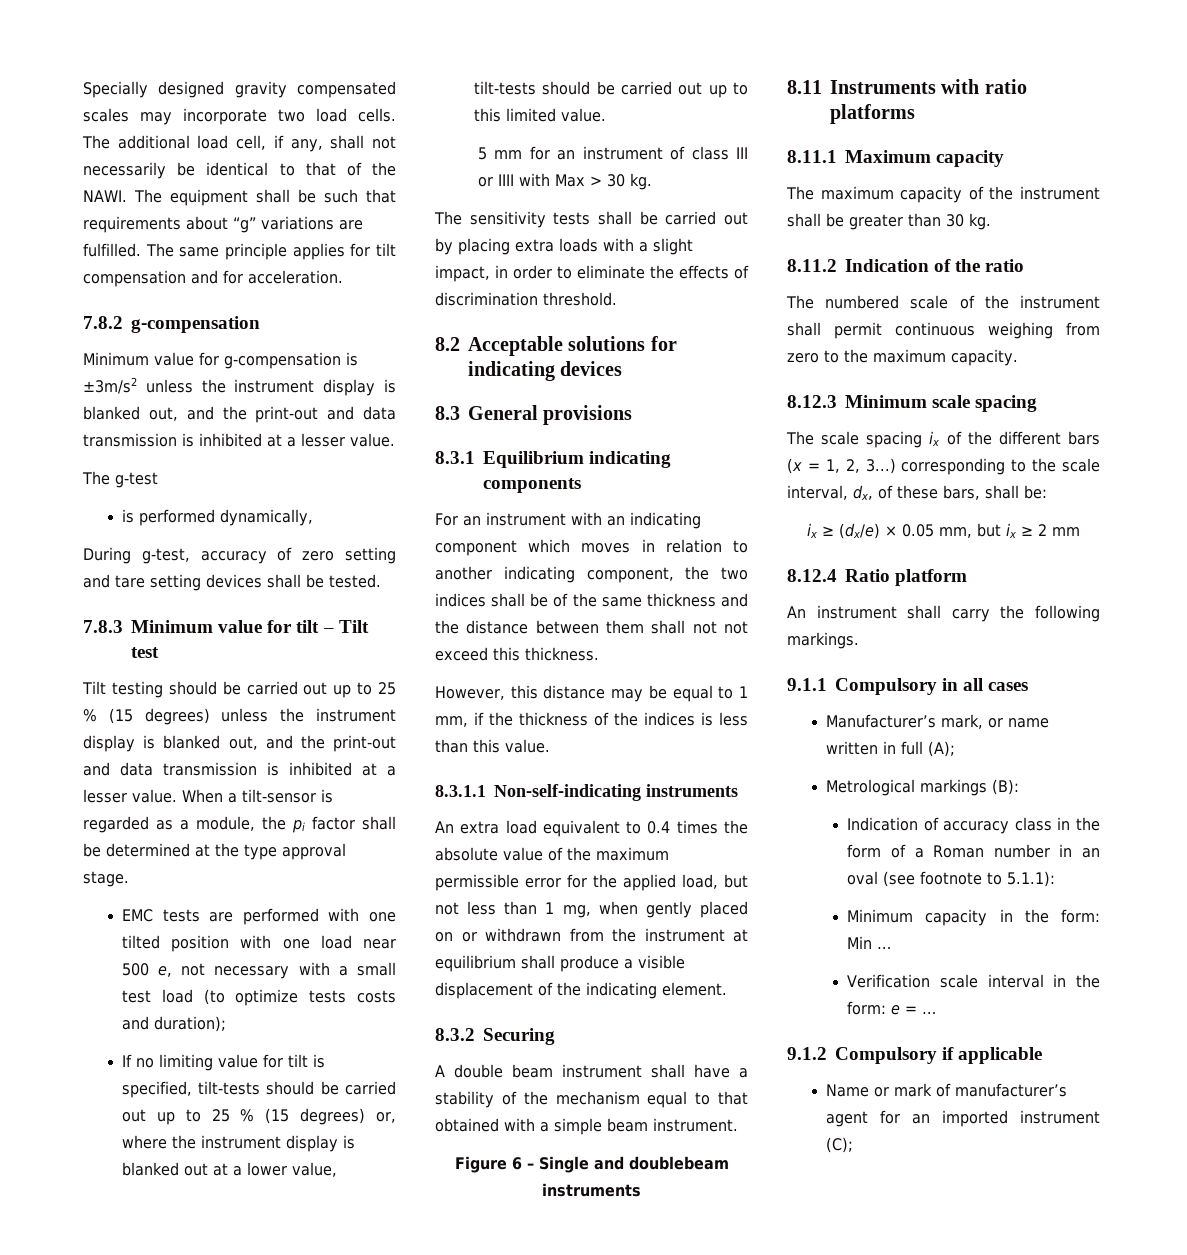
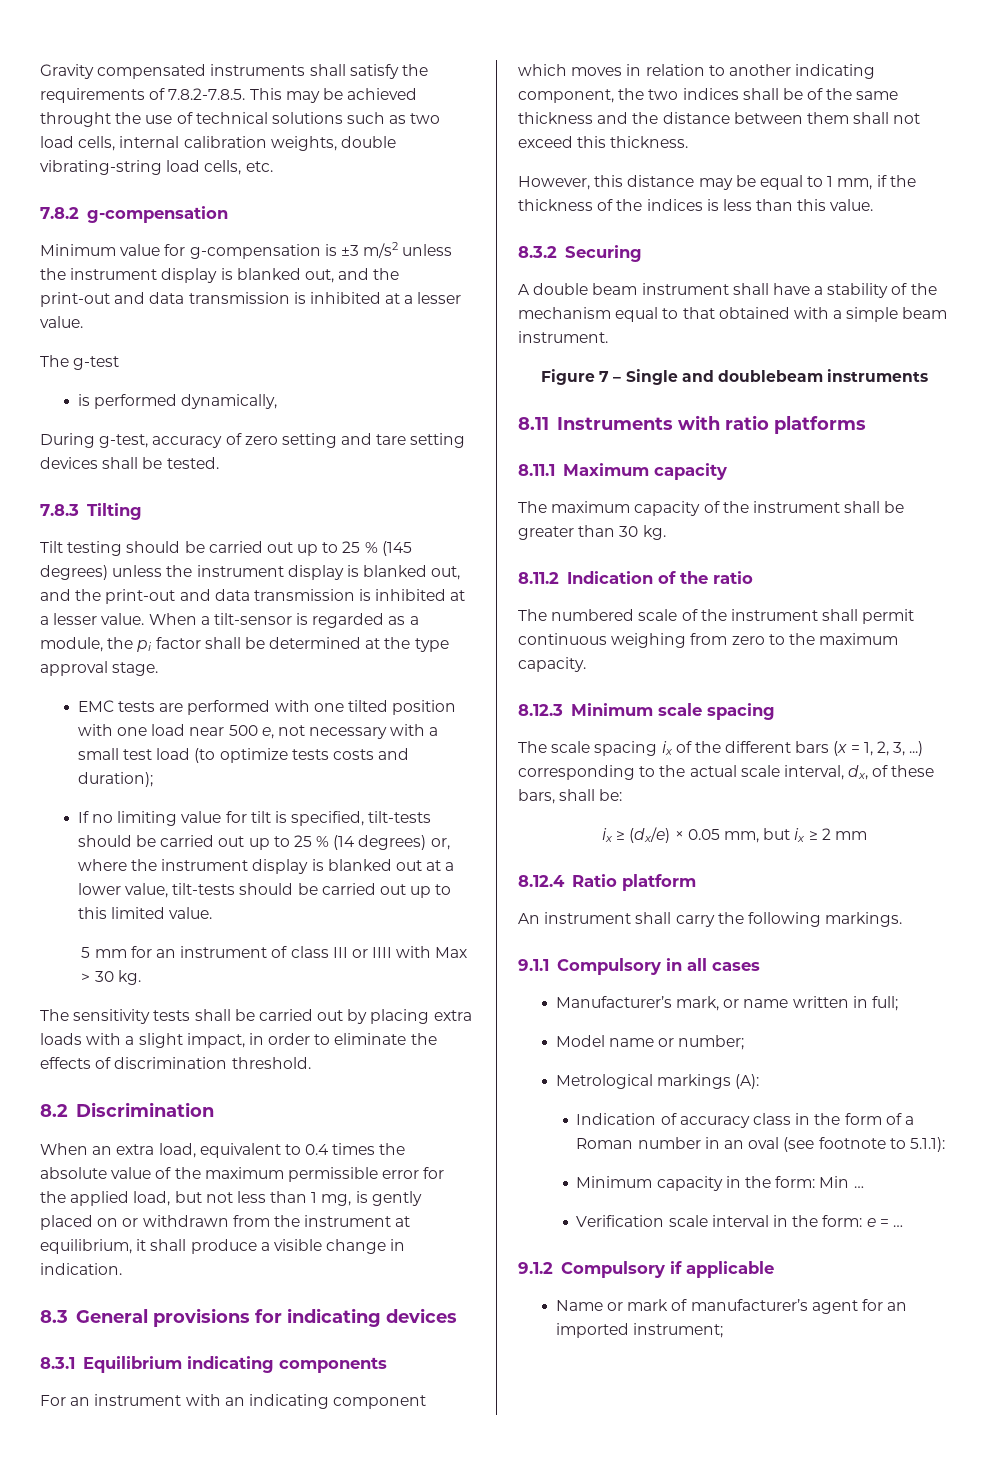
- Specially designed gravity compensated scales may incorporate two load cells. The additional load cell, if any, shall not necessarily be identical to that of the NAWI. The equipment shall be such that requirements about “g” variations are fulfilled. The same principle applies for tilt compensation and for acceleration.
+ Gravity compensated instruments shall satisfy the requirements of 7.8.2-7.8.5. This may be achieved throught the use of technical solutions such as two load cells, internal calibration weights, double vibrating-string load cells, etc.
- Minimum value for g-compensation is ±3m/s2 unless the instrument display is blanked out, and the print-out and data transmission is inhibited at a lesser value.
+ Minimum value for g-compensation is ±3 m/s2 unless the instrument display is blanked out, and the print-out and data transmission is inhibited at a lesser value.
- 7.8.3 Minimum value for tilt – Tilt test
+ 7.8.3 Tilting
- Tilt testing should be carried out up to 25 % (15 degrees) unless the instrument display is blanked out, and the print-out and data transmission is inhibited at a lesser value.
+ Tilt testing should be carried out up to 25 % (145 degrees) unless the instrument display is blanked out, and the print-out and data transmission is inhibited at a lesser value.
- If no limiting value for tilt is specified, tilt-tests should be carried out up to 25 % (15 degrees) or, where the instrument display is blanked out at a lower value, tilt-tests should be carried out up to this limited value.
+ If no limiting value for tilt is specified, tilt-tests should be carried out up to 25 % (14 degrees) or, where the instrument display is blanked out at a lower value, tilt-tests should be carried out up to this limited value.
- 8.2 Acceptable solutions for indicating devices
+ 8.2 Discrimination
+ When an extra load, equivalent to 0.4 times the absolute value of the maximum permissible error for the applied load, but not less than 1 mg, is gently placed on or withdrawn from the instrument at equilibrium, it shall produce a visible change in indication.
- 8.3 General provisions
+ 8.3 General provisions for indicating devices
- For an instrument with an indicating component which moves in relation to another indicating component, the two indices shall be of the same thickness and the distance between them shall not not exceed this thickness.
+ For an instrument with an indicating component which moves in relation to another indicating component, the two indices shall be of the same thickness and the distance between them shall not exceed this thickness.
- 8.3.1.1 Non-self-indicating instruments
- An extra load equivalent to 0.4 times the absolute value of the maximum permissible error for the applied load, but not less than 1 mg, when gently placed on or withdrawn from the instrument at equilibrium shall produce a visible displacement of the indicating element.
- Figure 6 – Single and doublebeam instruments
+ Figure 7 – Single and doublebeam instruments
- The scale spacing ix of the different bars (x = 1, 2, 3...) corresponding to the scale interval, dx, of these bars, shall be:
+ The scale spacing ix of the different bars (x = 1, 2, 3, ...) corresponding to the actual scale interval, dx, of these bars, shall be:
- Manufacturer’s mark, or name written in full (A);
+ Manufacturer’s mark, or name written in full;
+ Model name or number;
- Metrological markings (B):
+ Metrological markings (A):
- Name or mark of manufacturer’s agent for an imported instrument (C);
+ Name or mark of manufacturer’s agent for an imported instrument;

